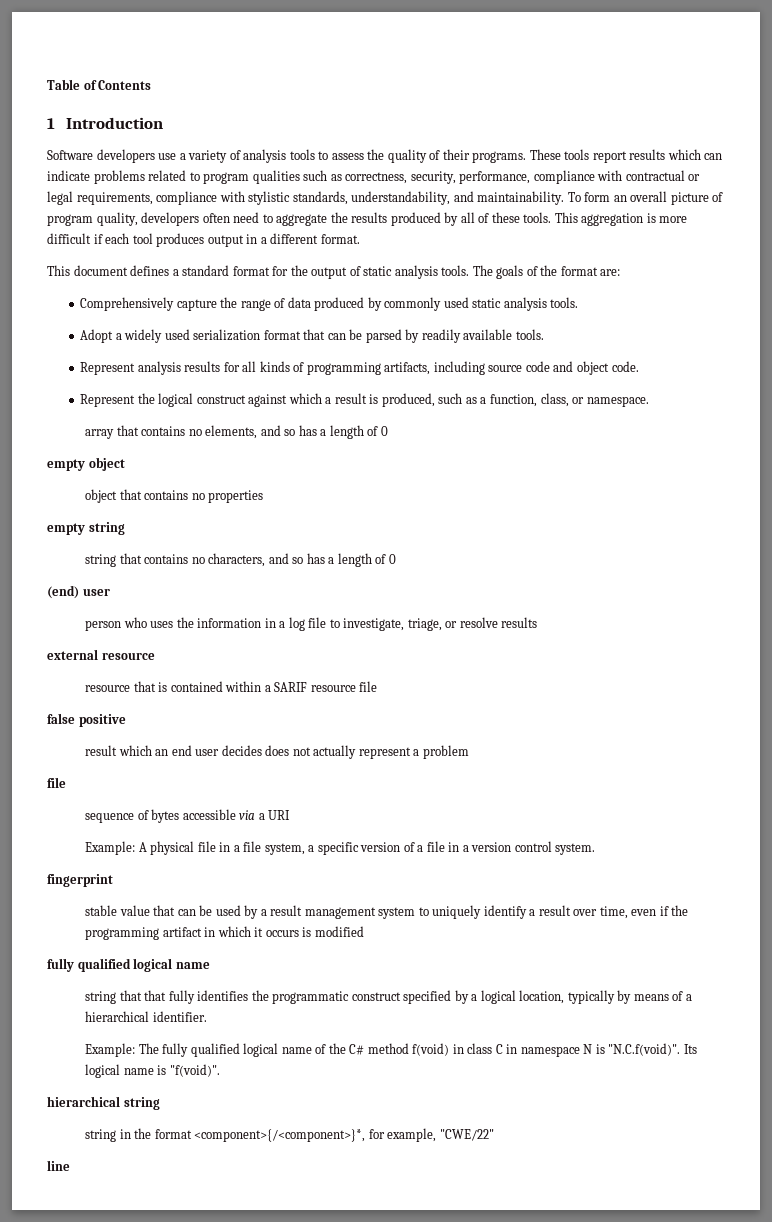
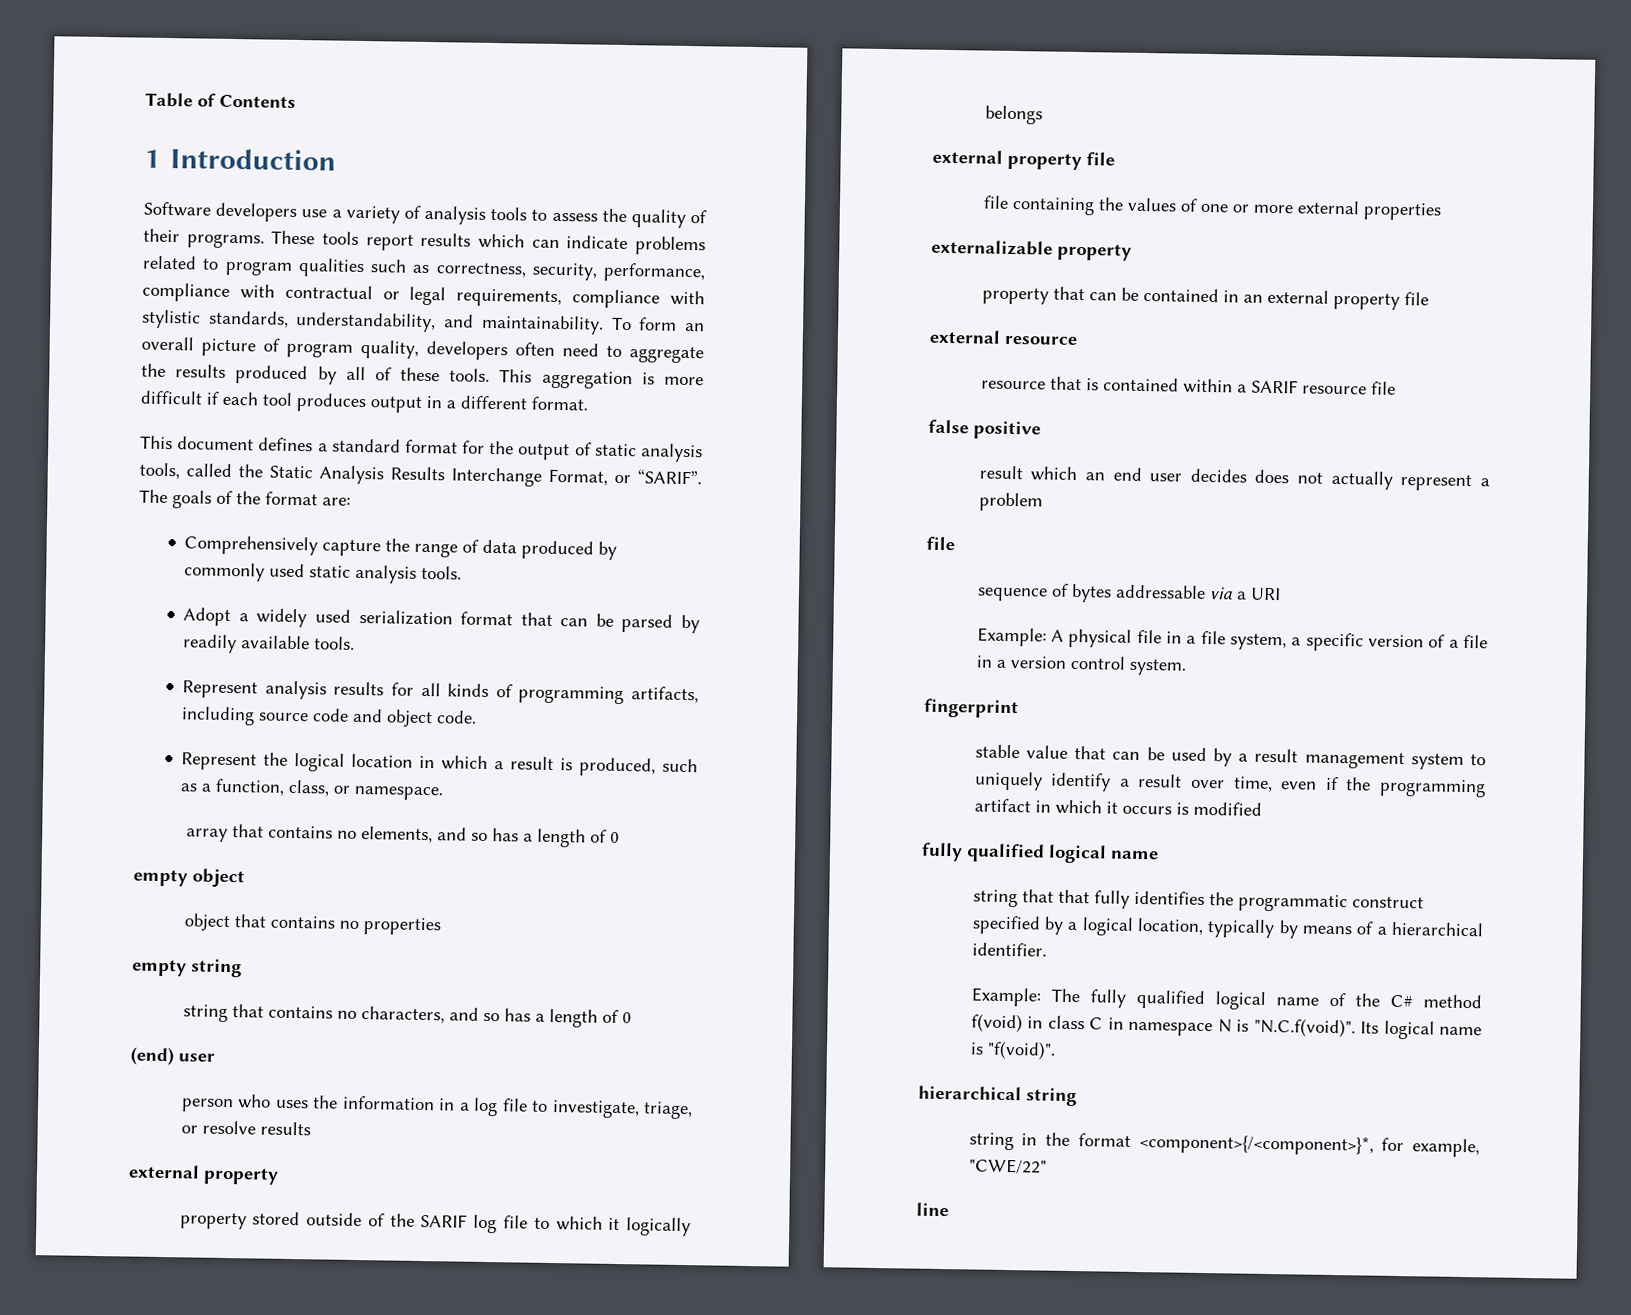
- This document defines a standard format for the output of static analysis tools.
+ This document defines a standard format for the output of static analysis tools, called the Static Analysis Results Interchange Format, or “SARIF”.
- Represent the logical construct against which a result is produced, such as a function, class, or namespace.
+ Represent the logical location in which a result is produced, such as a function, class, or namespace.
  person who uses the information in a log file to investigate, triage, or resolve results
+ external property
+ property stored outside of the SARIF log file to which it logically belongs
+ external property file
+ file containing the values of one or more external properties
+ externalizable property
+ property that can be contained in an external property file
- sequence of bytes accessible via a URI
+ sequence of bytes addressable via a URI

